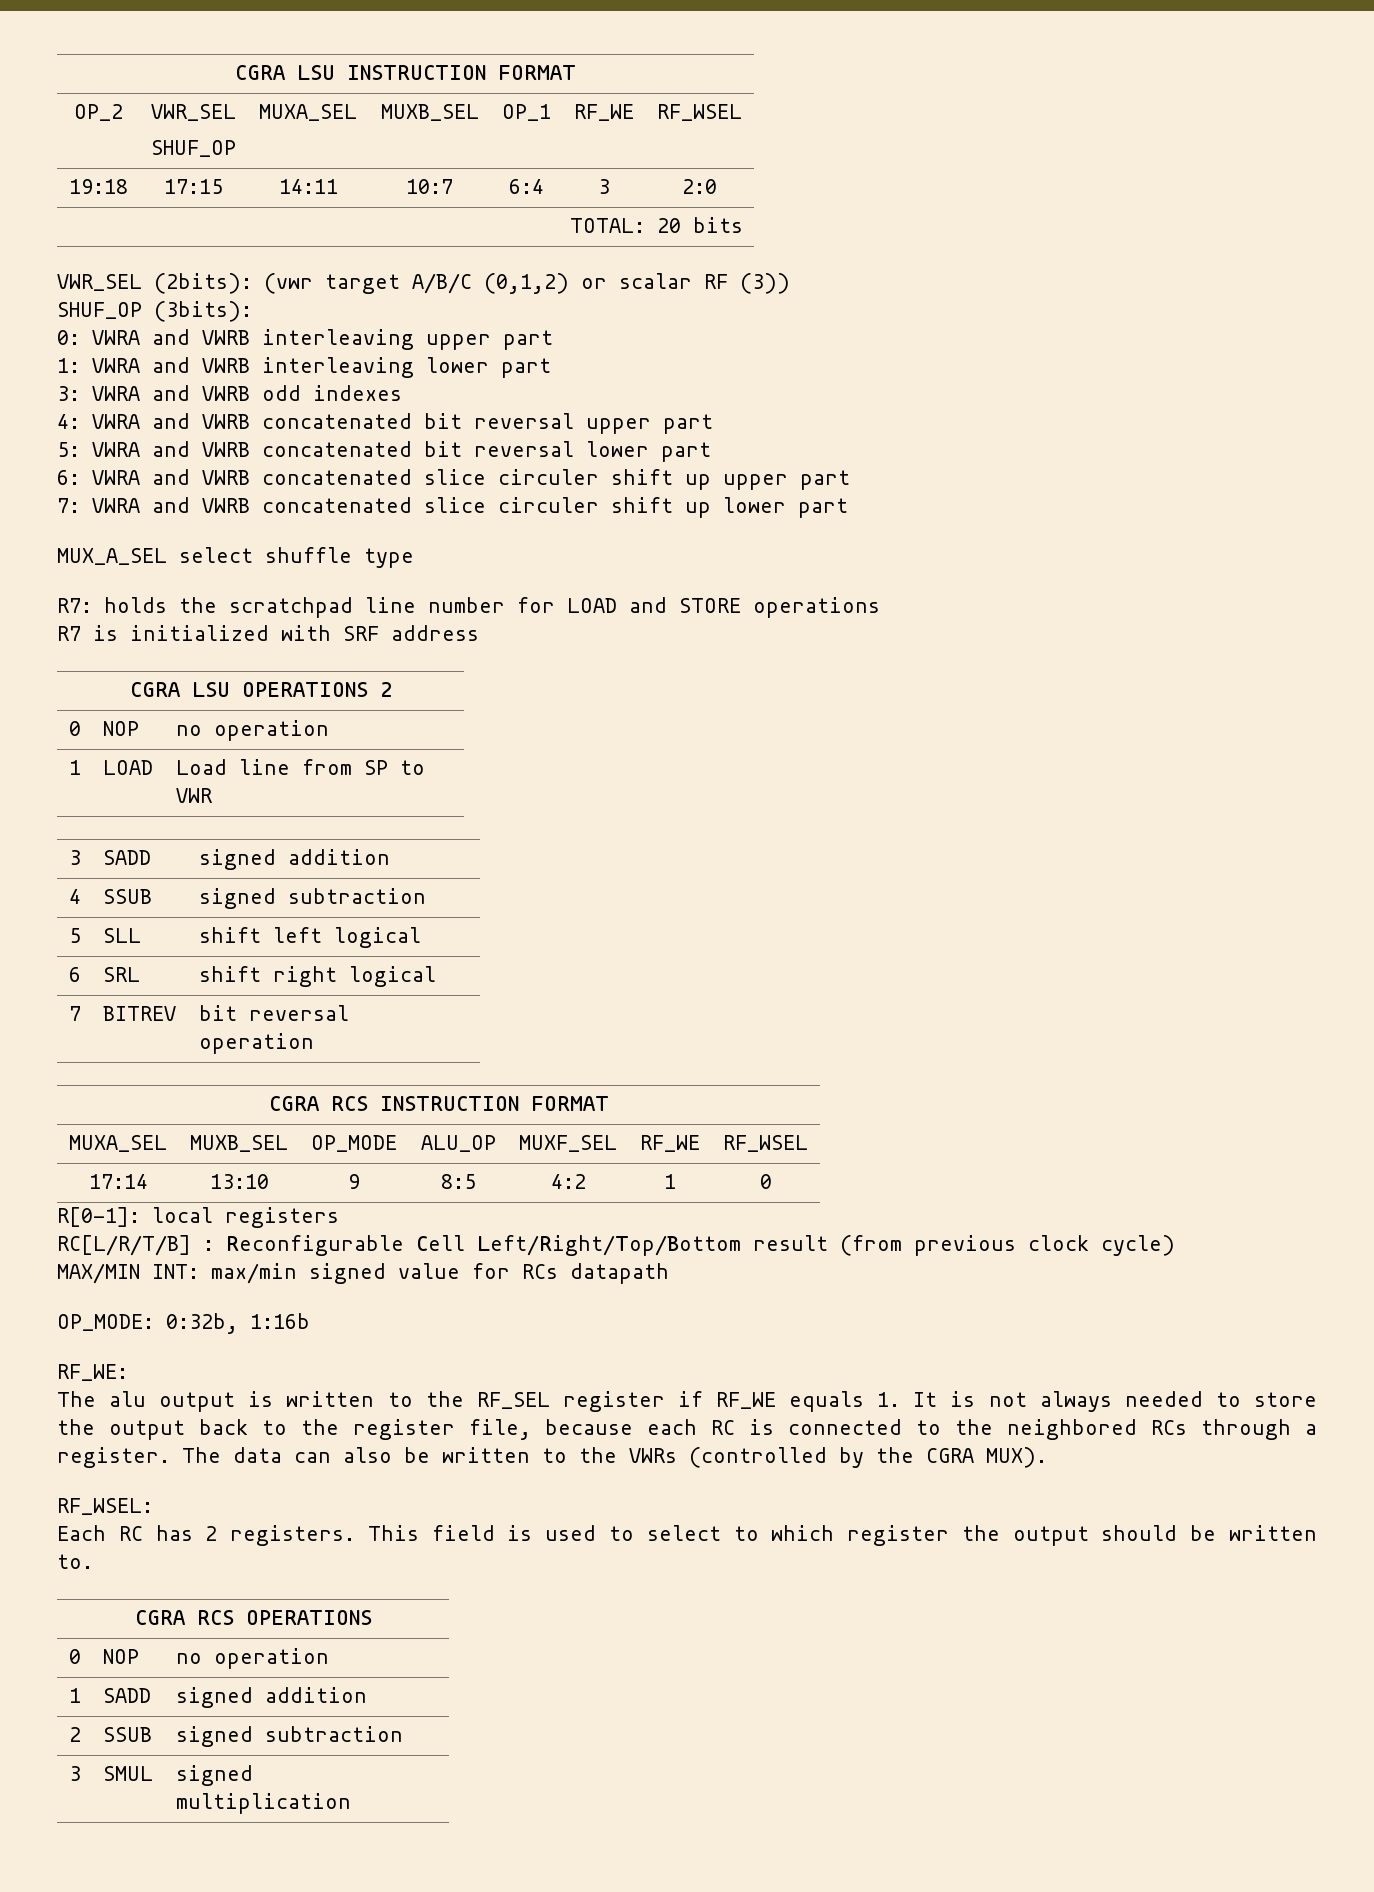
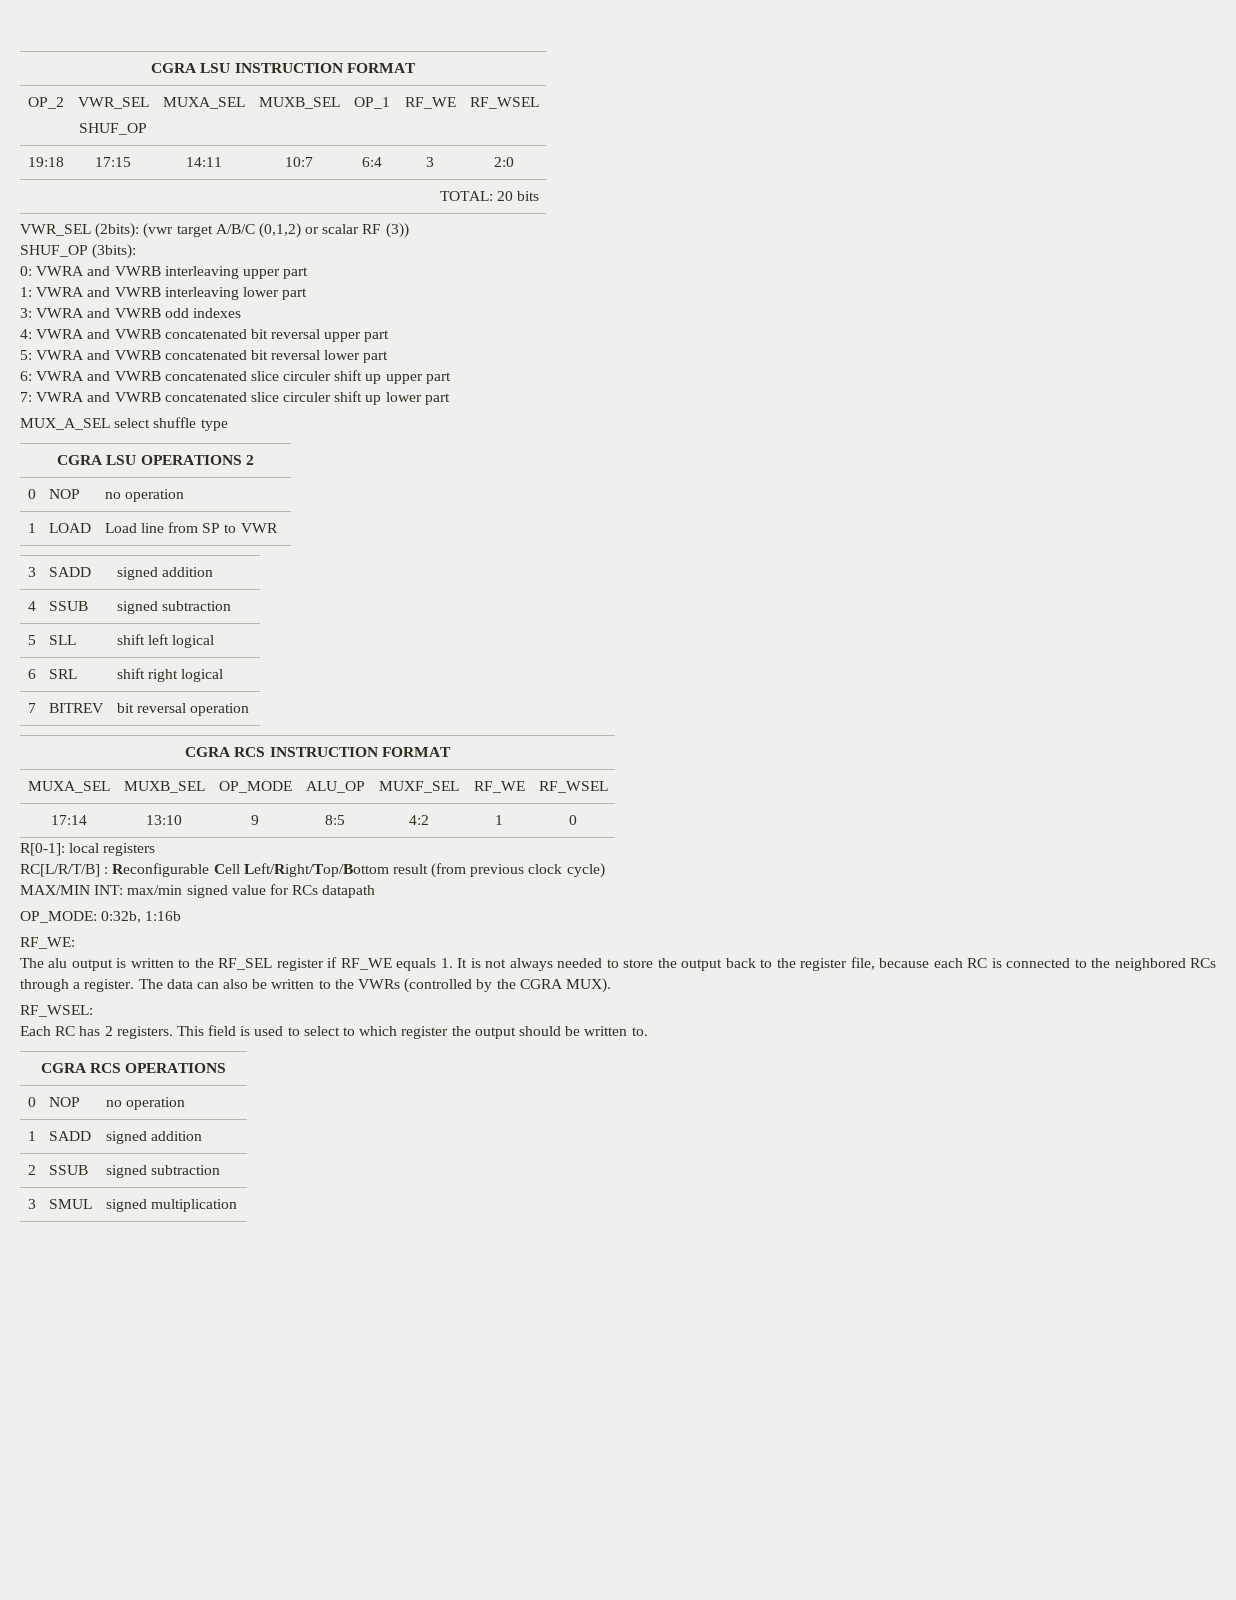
- R7: holds the scratchpad line number for LOAD and STORE operations
- R7 is initialized with SRF address

